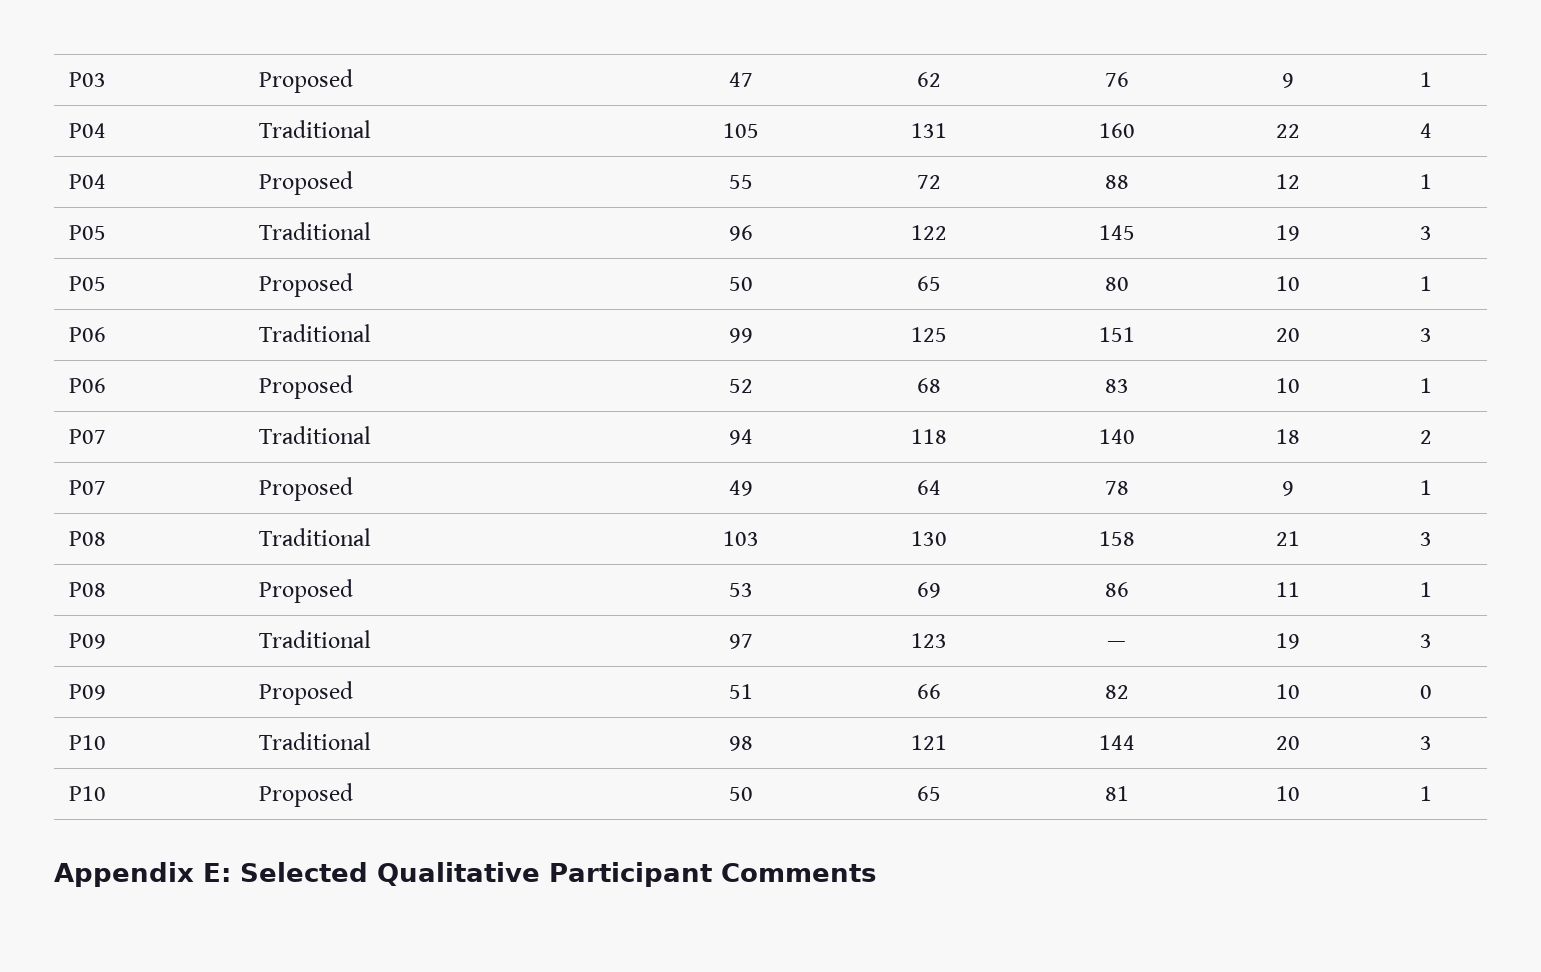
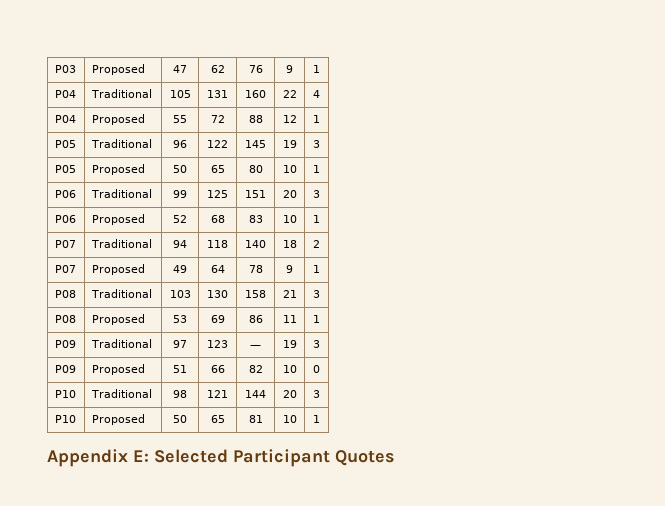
- Appendix E: Selected Qualitative Participant Comments
+ Appendix E: Selected Participant Quotes

